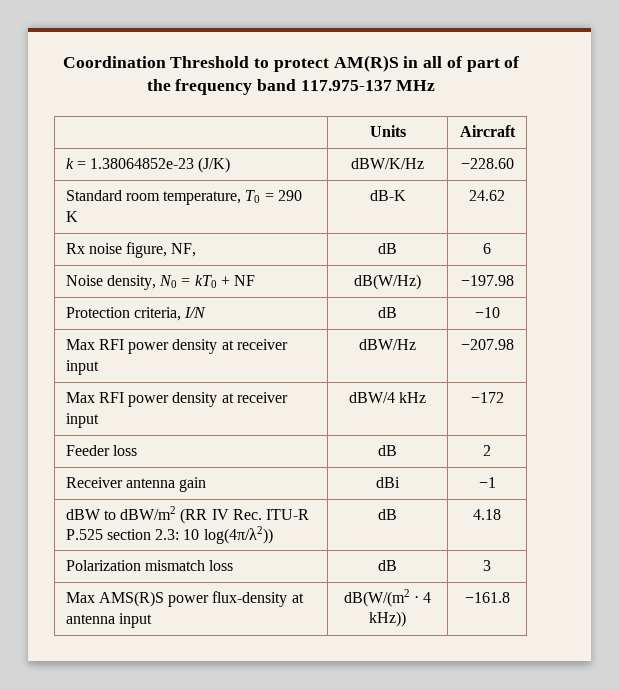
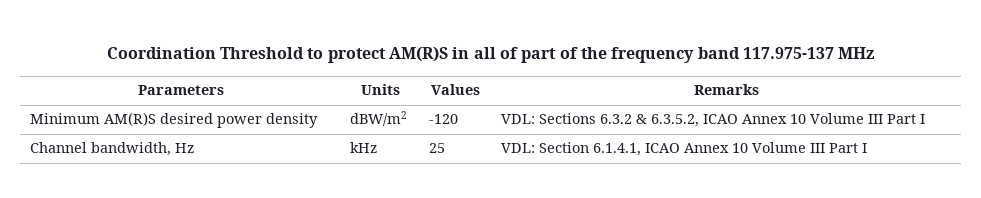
- | Units | Aircraft
- k = 1.38064852e-23 (J/K) | dBW/K/Hz | −228.60
- Standard room temperature, T0 = 290 K | dB-K | 24.62
- Rx noise figure, NF, | dB | 6
- Noise density, N0 = kT0 + NF | dB(W/Hz) | −197.98
- Protection criteria, I/N | dB | −10
- Max RFI power density at receiver input | dBW/Hz | −207.98
- Max RFI power density at receiver input | dBW/4 kHz | −172
- Feeder loss | dB | 2
- Receiver antenna gain | dBi | −1
- dBW to dBW/m2 (RR IV Rec. ITU-R P.525 section 2.3: 10 log(4π/λ2)) | dB | 4.18
- Polarization mismatch loss | dB | 3
- Max AMS(R)S power flux-density at antenna input | dB(W/(m2 · 4 kHz)) | −161.8
+ Parameters | Units | Values | Remarks
+ Minimum AM(R)S desired power density | dBW/m2 | -120 | VDL: Sections 6.3.2 & 6.3.5.2, ICAO Annex 10 Volume III Part I
+ Channel bandwidth, Hz | kHz | 25 | VDL: Section 6.1.4.1, ICAO Annex 10 Volume III Part I

